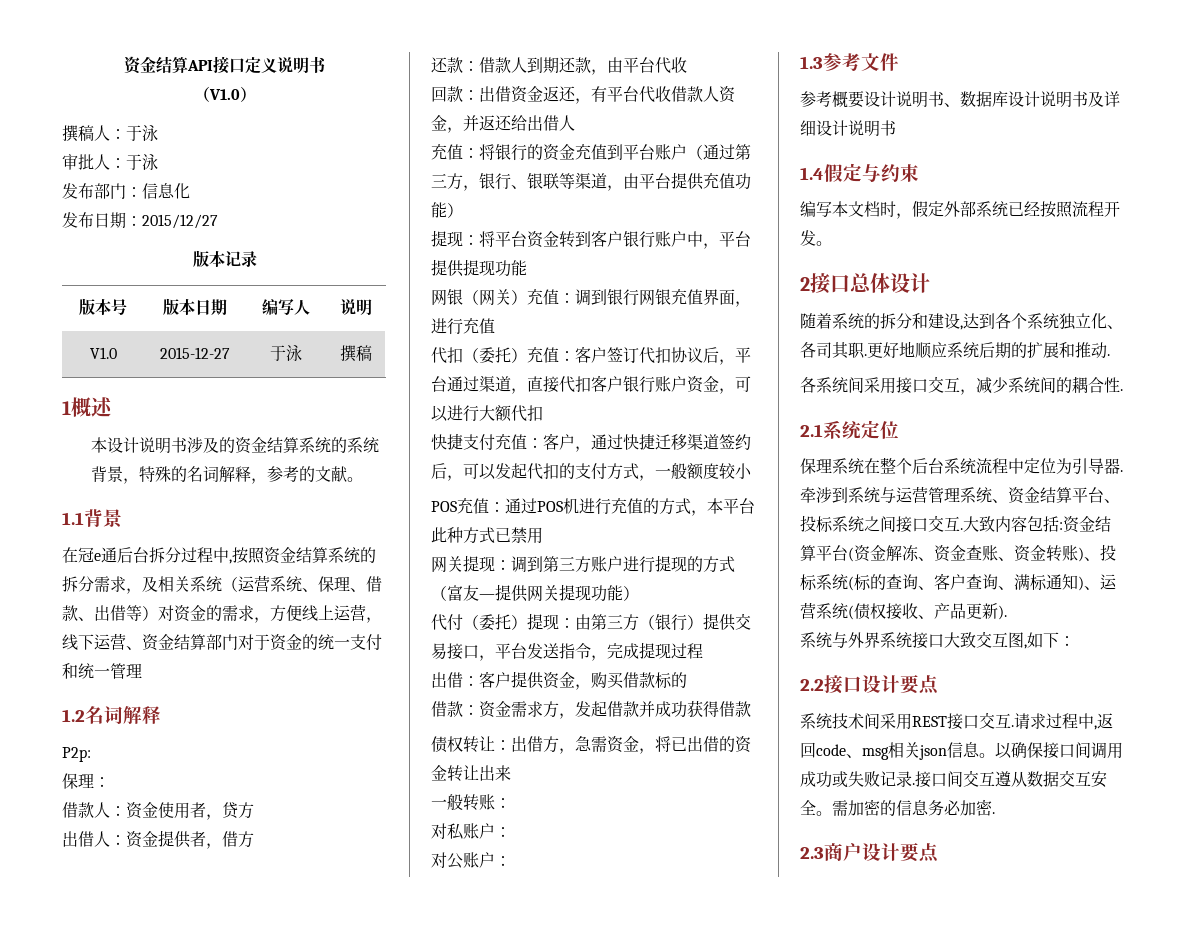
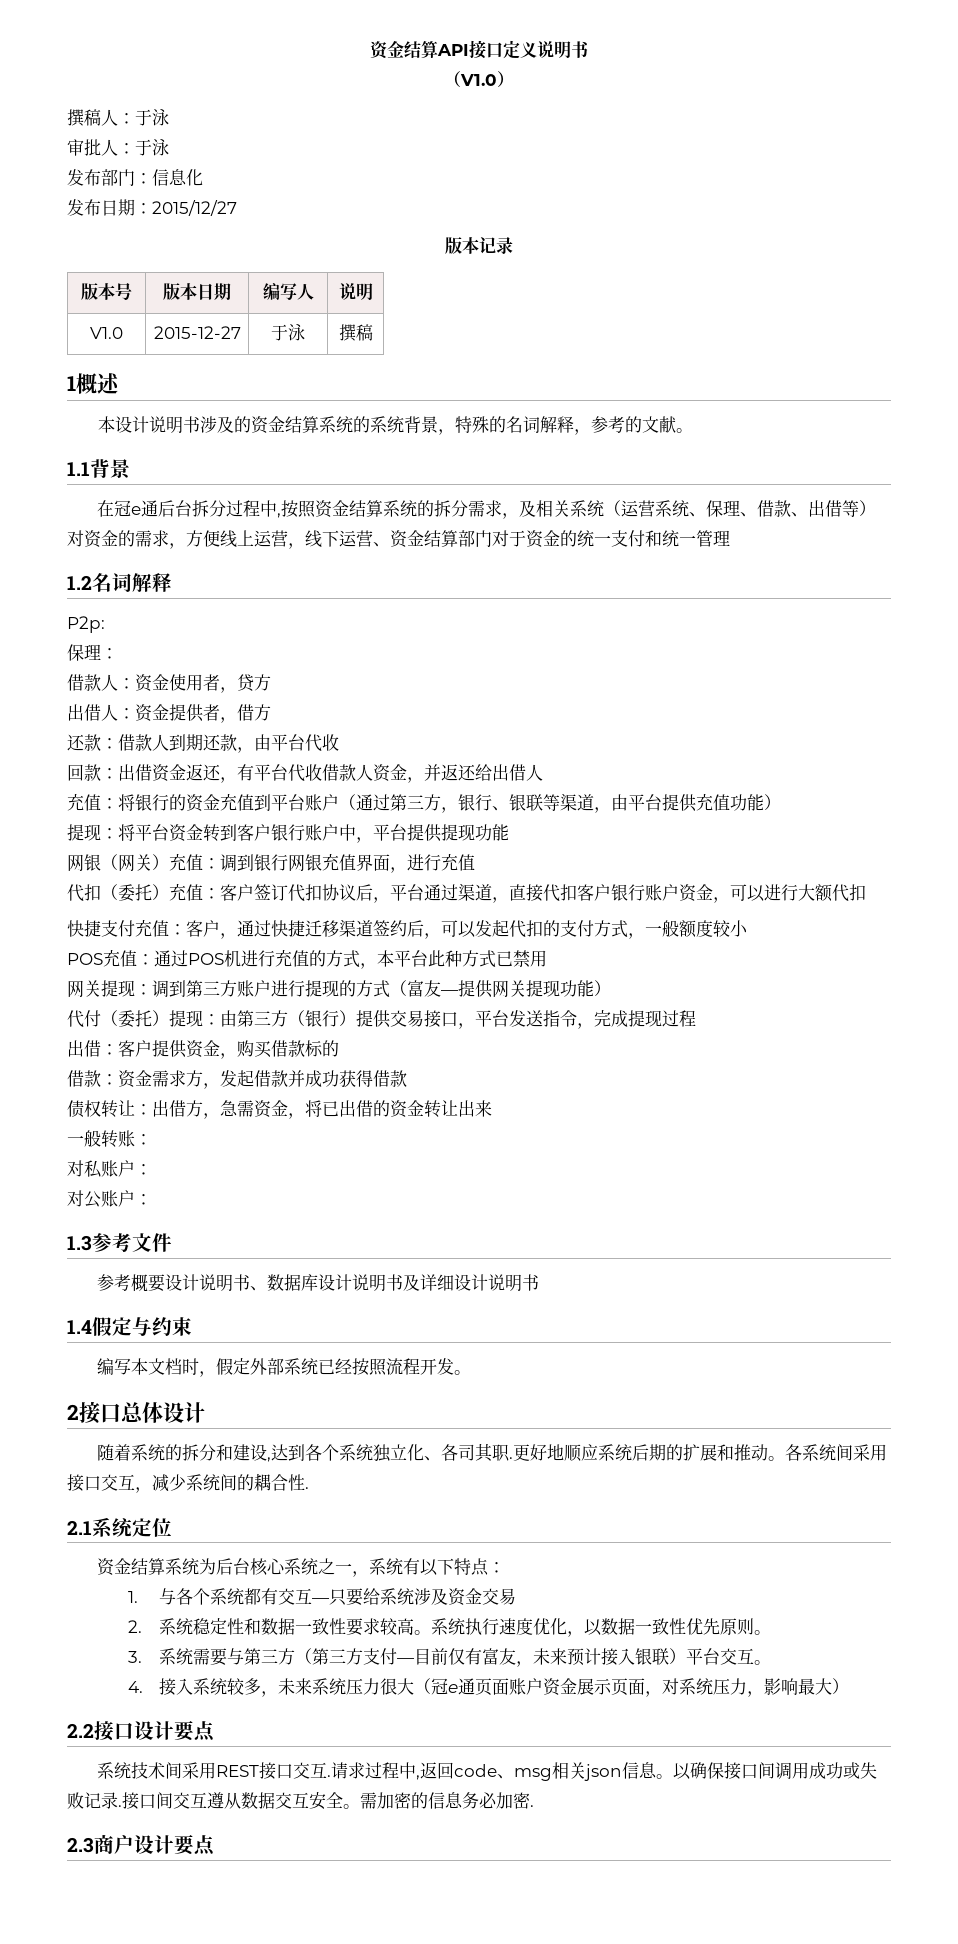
- 更好地顺应系统后期的扩展和推动.
- 各系统间采用接口交互，减少系统间的耦合性.
+ 更好地顺应系统后期的扩展和推动。各系统间采用接口交互，减少系统间的耦合性.
- 保理系统在整个后台系统流程中定位为引导器.牵涉到系统与运营管理系统、资金结算平台、投标系统之间接口交互.大致内容包括:资金结算平台(资金解冻、资金查账、资金转账)、投标系统(标的查询、客户查询、满标通知)、运营系统(债权接收、产品更新).
- 系统与外界系统接口大致交互图,如下：
+ 资金结算系统为后台核心系统之一，系统有以下特点：
+ 1.与各个系统都有交互—只要给系统涉及资金交易
+ 2.系统稳定性和数据一致性要求较高。系统执行速度优化，以数据一致性优先原则。
+ 3.系统需要与第三方（第三方支付—目前仅有富友，未来预计接入银联）平台交互。
+ 4.接入系统较多，未来系统压力很大（冠e通页面账户资金展示页面，对系统压力，影响最大）

